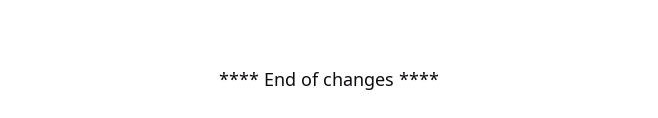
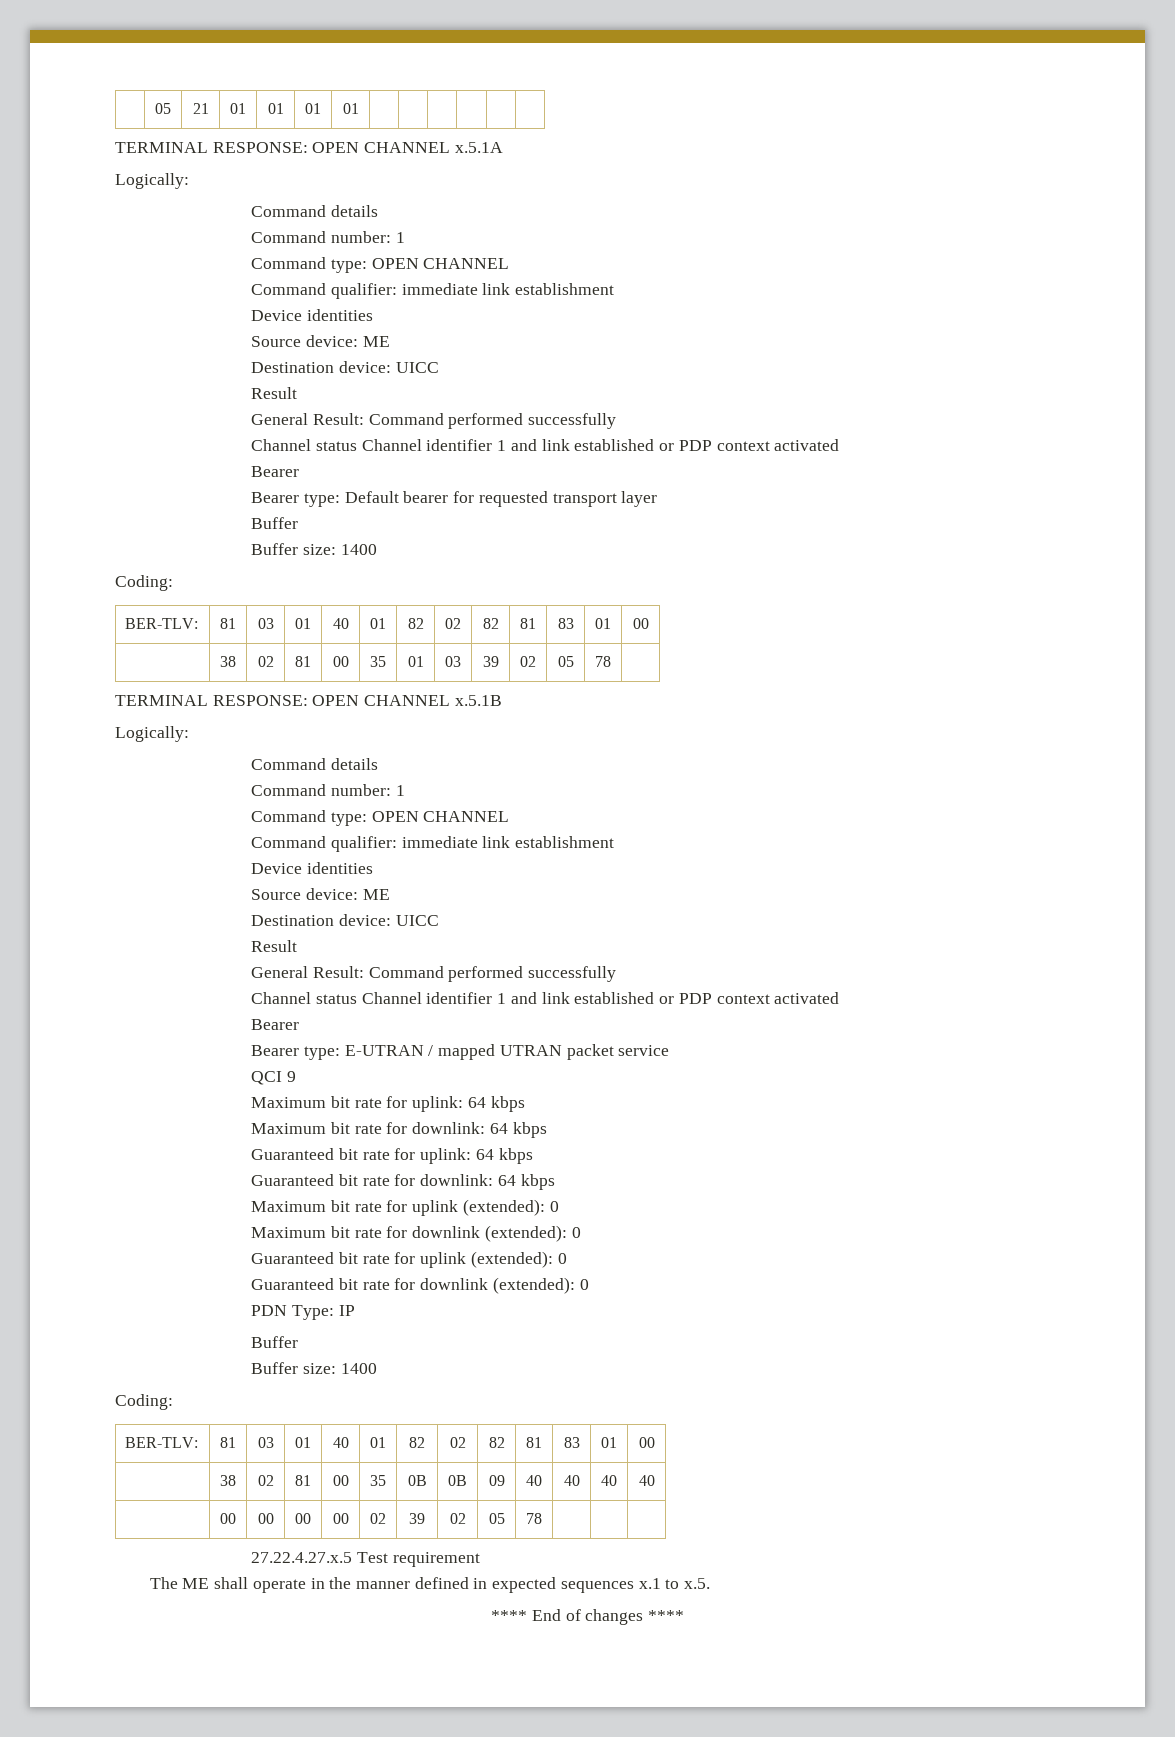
+ | 05 | 21 | 01 | 01 | 01 | 01 | | | | | |
+ TERMINAL RESPONSE: OPEN CHANNEL x.5.1A
+ Logically:
+ Command details
+ Command number: 1
+ Command type: OPEN CHANNEL
+ Command qualifier: immediate link establishment
+ Device identities
+ Source device: ME
+ Destination device: UICC
+ Result
+ General Result: Command performed successfully
+ Channel status Channel identifier 1 and link established or PDP context activated
+ Bearer
+ Bearer type: Default bearer for requested transport layer
+ Buffer
+ Buffer size: 1400
+ Coding:
+ BER-TLV: | 81 | 03 | 01 | 40 | 01 | 82 | 02 | 82 | 81 | 83 | 01 | 00
+ | 38 | 02 | 81 | 00 | 35 | 01 | 03 | 39 | 02 | 05 | 78 |
+ TERMINAL RESPONSE: OPEN CHANNEL x.5.1B
+ Logically:
+ Command details
+ Command number: 1
+ Command type: OPEN CHANNEL
+ Command qualifier: immediate link establishment
+ Device identities
+ Source device: ME
+ Destination device: UICC
+ Result
+ General Result: Command performed successfully
+ Channel status Channel identifier 1 and link established or PDP context activated
+ Bearer
+ Bearer type: E-UTRAN / mapped UTRAN packet service
+ QCI 9
+ Maximum bit rate for uplink: 64 kbps
+ Maximum bit rate for downlink: 64 kbps
+ Guaranteed bit rate for uplink: 64 kbps
+ Guaranteed bit rate for downlink: 64 kbps
+ Maximum bit rate for uplink (extended): 0
+ Maximum bit rate for downlink (extended): 0
+ Guaranteed bit rate for uplink (extended): 0
+ Guaranteed bit rate for downlink (extended): 0
+ PDN Type: IP
+ Buffer
+ Buffer size: 1400
+ Coding:
+ BER-TLV: | 81 | 03 | 01 | 40 | 01 | 82 | 02 | 82 | 81 | 83 | 01 | 00
+ | 38 | 02 | 81 | 00 | 35 | 0B | 0B | 09 | 40 | 40 | 40 | 40
+ | 00 | 00 | 00 | 00 | 02 | 39 | 02 | 05 | 78 | | |
+ 27.22.4.27.x.5 Test requirement
+ The ME shall operate in the manner defined in expected sequences x.1 to x.5.

